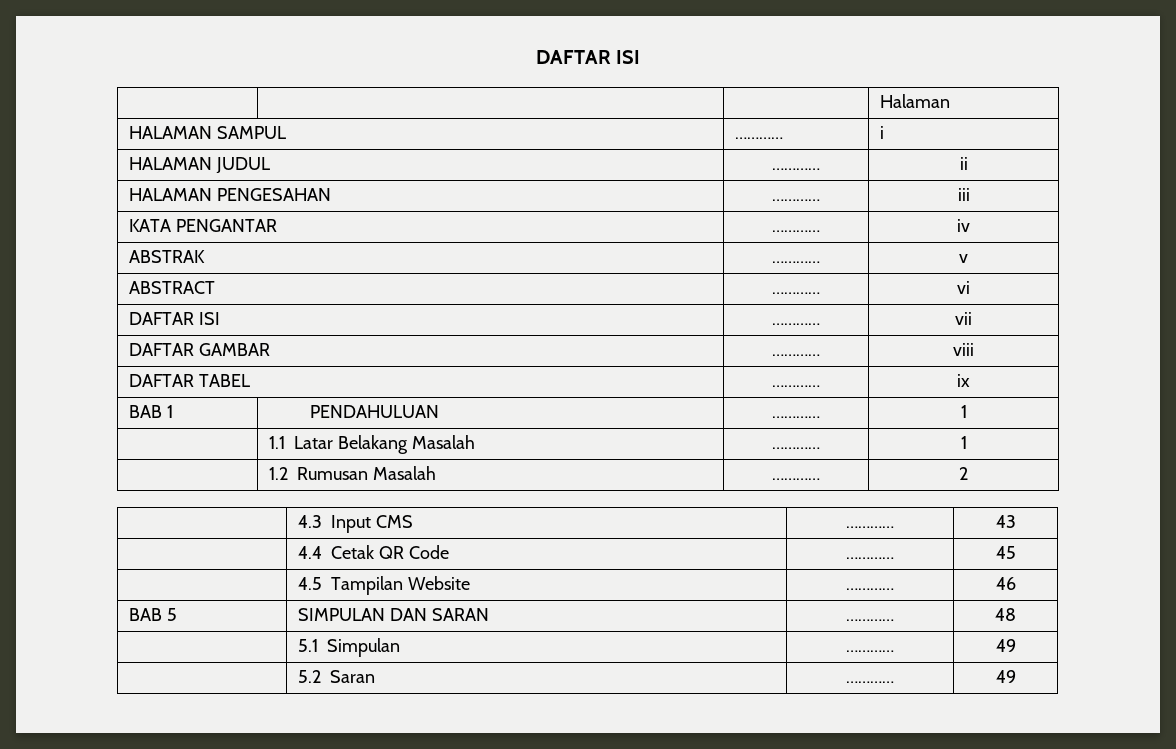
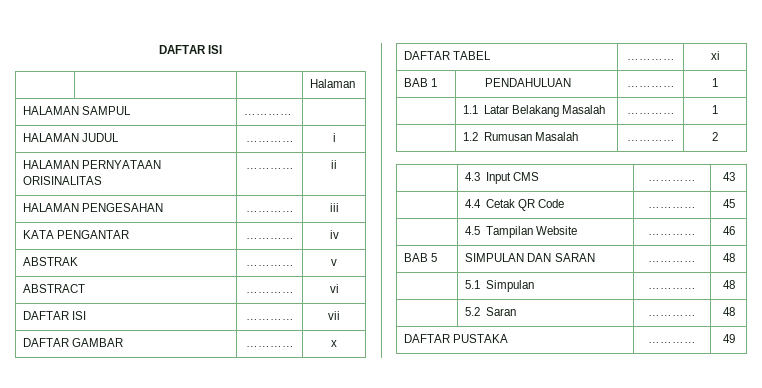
- HALAMAN SAMPUL | ………… | i
+ HALAMAN SAMPUL | ………… |
+ HALAMAN JUDUL | ………… | i
- HALAMAN JUDUL | ………… | ii
+ HALAMAN PERNYATAAN ORISINALITAS | ………… | ii
- DAFTAR GAMBAR | ………… | viii
+ DAFTAR GAMBAR | ………… | x
- DAFTAR TABEL | ………… | ix
+ DAFTAR TABEL | ………… | xi
- | 5.1 Simpulan | ………… | 49
+ | 5.1 Simpulan | ………… | 48
- | 5.2 Saran | ………… | 49
+ | 5.2 Saran | ………… | 48
+ DAFTAR PUSTAKA | ………… | 49

